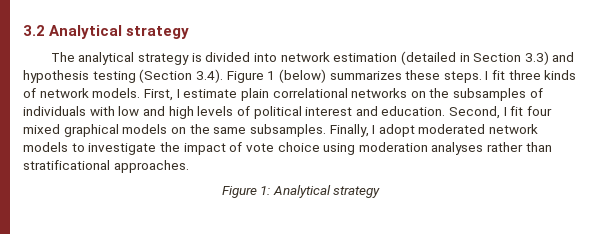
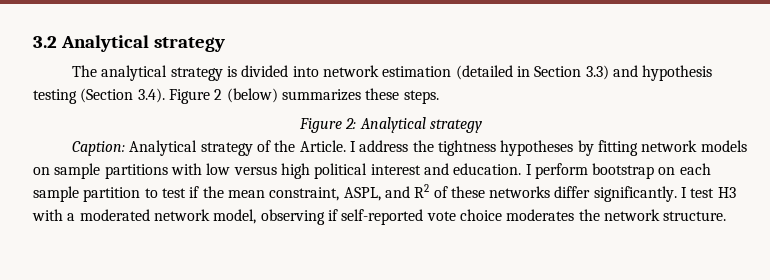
- The analytical strategy is divided into network estimation (detailed in Section 3.3) and hypothesis testing (Section 3.4). Figure 1 (below) summarizes these steps. I fit three kinds of network models. First, I estimate plain correlational networks on the subsamples of individuals with low and high levels of political interest and education. Second, I fit four mixed graphical models on the same subsamples. Finally, I adopt moderated network models to investigate the impact of vote choice using moderation analyses rather than stratificational approaches.
- Figure 1: Analytical strategy
+ The analytical strategy is divided into network estimation (detailed in Section 3.3) and hypothesis testing (Section 3.4). Figure 2 (below) summarizes these steps.
+ Figure 2: Analytical strategy
+ Caption: Analytical strategy of the Article. I address the tightness hypotheses by fitting network models on sample partitions with low versus high political interest and education. I perform bootstrap on each sample partition to test if the mean constraint, ASPL, and R2 of these networks differ significantly. I test H3 with a moderated network model, observing if self-reported vote choice moderates the network structure.

